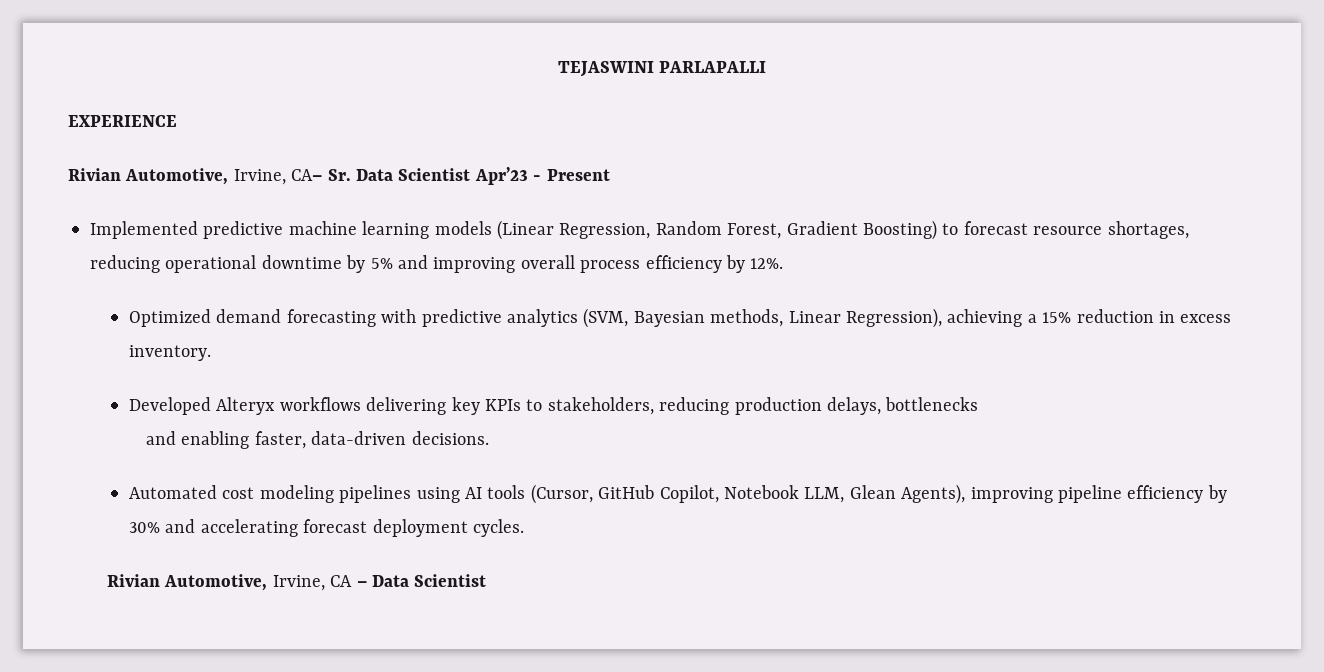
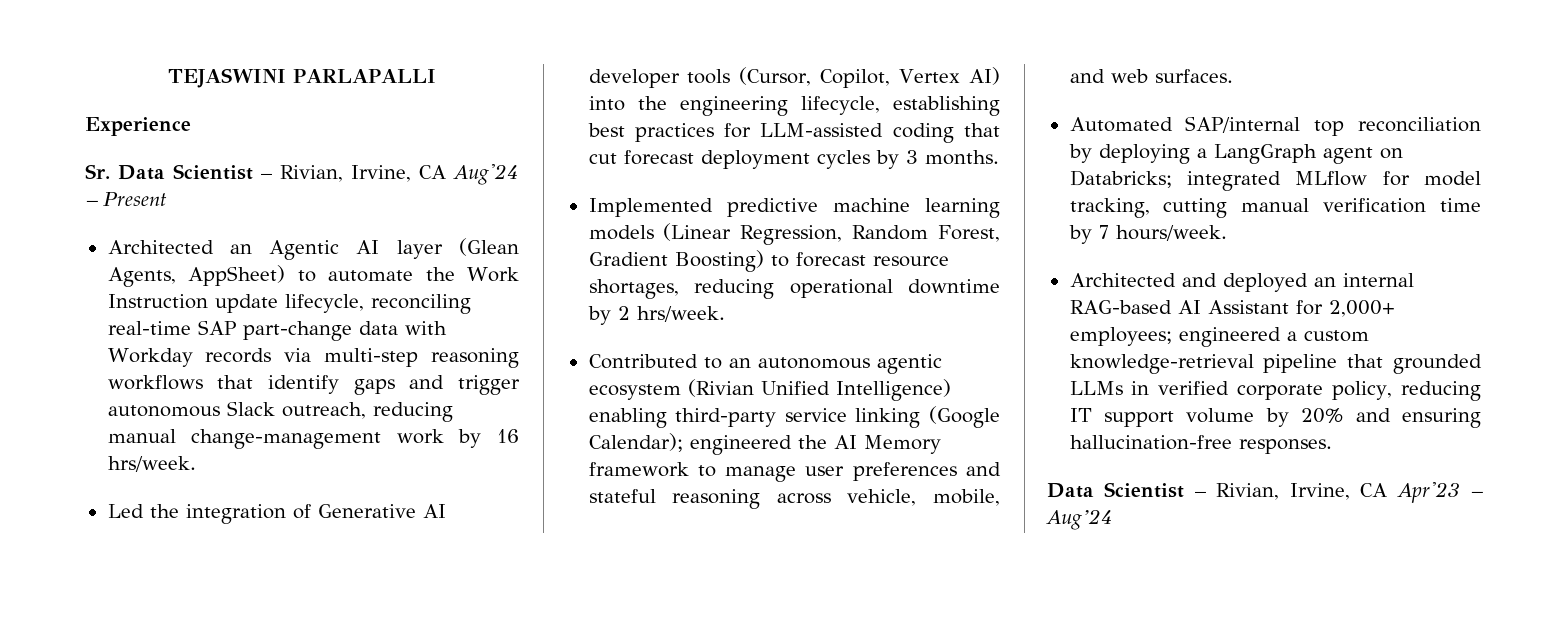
- EXPERIENCE
- Rivian Automotive, Irvine, CA– Sr. Data Scientist Apr’23 - Present
+ Experience
+ Sr. Data Scientist – Rivian, Irvine, CA Aug'24 – Present
+ Architected an Agentic AI layer (Glean Agents, AppSheet) to automate the Work Instruction update lifecycle, reconciling real-time SAP part-change data with Workday records via multi-step reasoning workflows that identify gaps and trigger autonomous Slack outreach, reducing manual change-management work by 16 hrs/week.
+ Led the integration of Generative AI developer tools (Cursor, Copilot, Vertex AI) into the engineering lifecycle, establishing best practices for LLM-assisted coding that cut forecast deployment cycles by 3 months.
- Implemented predictive machine learning models (Linear Regression, Random Forest, Gradient Boosting) to forecast resource shortages, reducing operational downtime by 5% and improving overall process efficiency by 12%.
- Optimized demand forecasting with predictive analytics (SVM, Bayesian methods, Linear Regression), achieving a 15% reduction in excess inventory.
- Developed Alteryx workflows delivering key KPIs to stakeholders, reducing production delays, bottlenecks
- and enabling faster, data-driven decisions.
- Automated cost modeling pipelines using AI tools (Cursor, GitHub Copilot, Notebook LLM, Glean Agents), improving pipeline efficiency by 30% and accelerating forecast deployment cycles.
- Rivian Automotive, Irvine, CA – Data Scientist
+ Implemented predictive machine learning models (Linear Regression, Random Forest, Gradient Boosting) to forecast resource shortages, reducing operational downtime by 2 hrs/week.
+ Contributed to an autonomous agentic ecosystem (Rivian Unified Intelligence) enabling third-party service linking (Google Calendar); engineered the AI Memory framework to manage user preferences and stateful reasoning across vehicle, mobile, and web surfaces.
+ Automated SAP/internal top reconciliation by deploying a LangGraph agent on Databricks; integrated MLflow for model tracking, cutting manual verification time by 7 hours/week.
+ Architected and deployed an internal RAG-based AI Assistant for 2,000+ employees; engineered a custom knowledge-retrieval pipeline that grounded LLMs in verified corporate policy, reducing IT support volume by 20% and ensuring hallucination-free responses.
+ Data Scientist – Rivian, Irvine, CA Apr'23 – Aug’24

